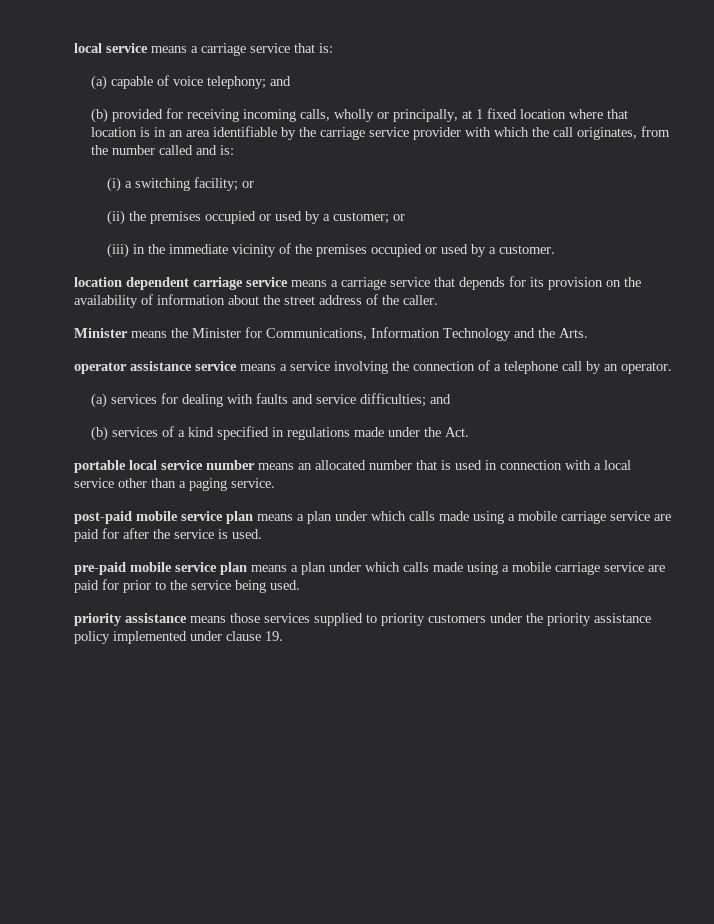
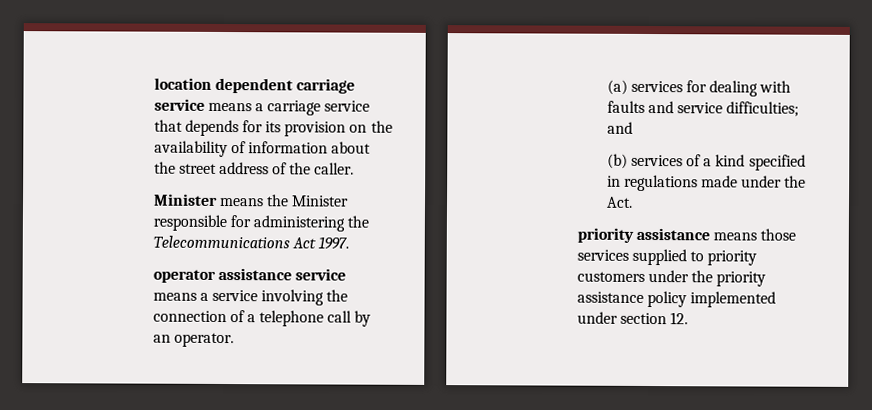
- local service means a carriage service that is:
- (a) capable of voice telephony; and
- (b) provided for receiving incoming calls, wholly or principally, at 1 fixed location where that location is in an area identifiable by the carriage service provider with which the call originates, from the number called and is:
- (i) a switching facility; or
- (ii) the premises occupied or used by a customer; or
- (iii) in the immediate vicinity of the premises occupied or used by a customer.
- Minister means the Minister for Communications, Information Technology and the Arts.
+ Minister means the Minister responsible for administering the Telecommunications Act 1997.
- portable local service number means an allocated number that is used in connection with a local service other than a paging service.
- post-paid mobile service plan means a plan under which calls made using a mobile carriage service are paid for after the service is used.
- pre-paid mobile service plan means a plan under which calls made using a mobile carriage service are paid for prior to the service being used.
- priority assistance means those services supplied to priority customers under the priority assistance policy implemented under clause 19.
+ priority assistance means those services supplied to priority customers under the priority assistance policy implemented under section 12.

